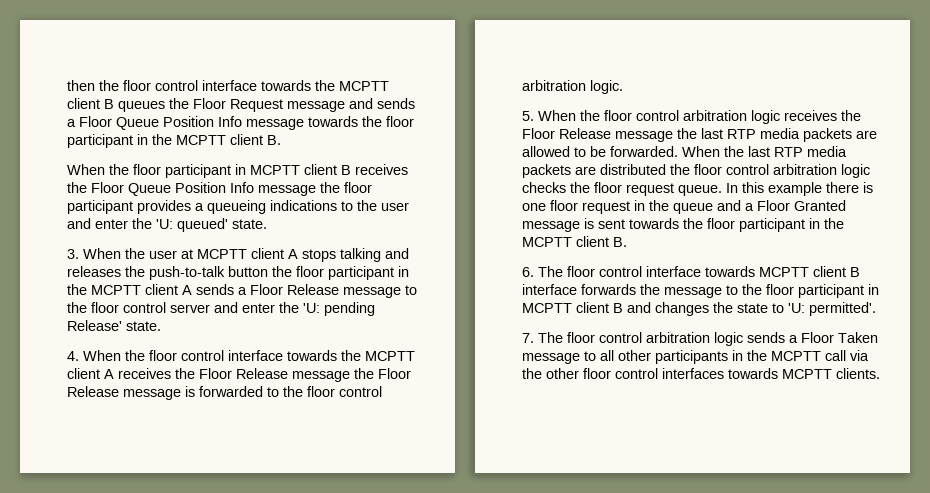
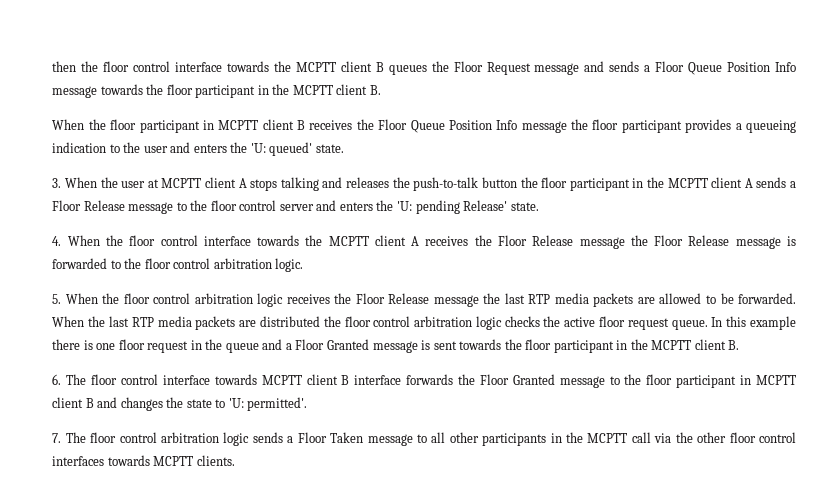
- When the floor participant in MCPTT client B receives the Floor Queue Position Info message the floor participant provides a queueing indications to the user and enter the 'U: queued' state.
+ When the floor participant in MCPTT client B receives the Floor Queue Position Info message the floor participant provides a queueing indication to the user and enters the 'U: queued' state.
- 3. When the user at MCPTT client A stops talking and releases the push-to-talk button the floor participant in the MCPTT client A sends a Floor Release message to the floor control server and enter the 'U: pending Release' state.
+ 3. When the user at MCPTT client A stops talking and releases the push-to-talk button the floor participant in the MCPTT client A sends a Floor Release message to the floor control server and enters the 'U: pending Release' state.
- When the last RTP media packets are distributed the floor control arbitration logic checks the floor request queue.
+ When the last RTP media packets are distributed the floor control arbitration logic checks the active floor request queue.
- 6. The floor control interface towards MCPTT client B interface forwards the message to the floor participant in MCPTT client B and changes the state to 'U: permitted'.
+ 6. The floor control interface towards MCPTT client B interface forwards the Floor Granted message to the floor participant in MCPTT client B and changes the state to 'U: permitted'.

